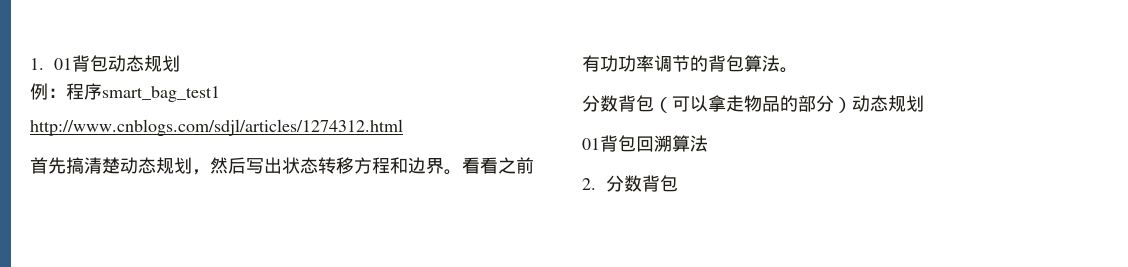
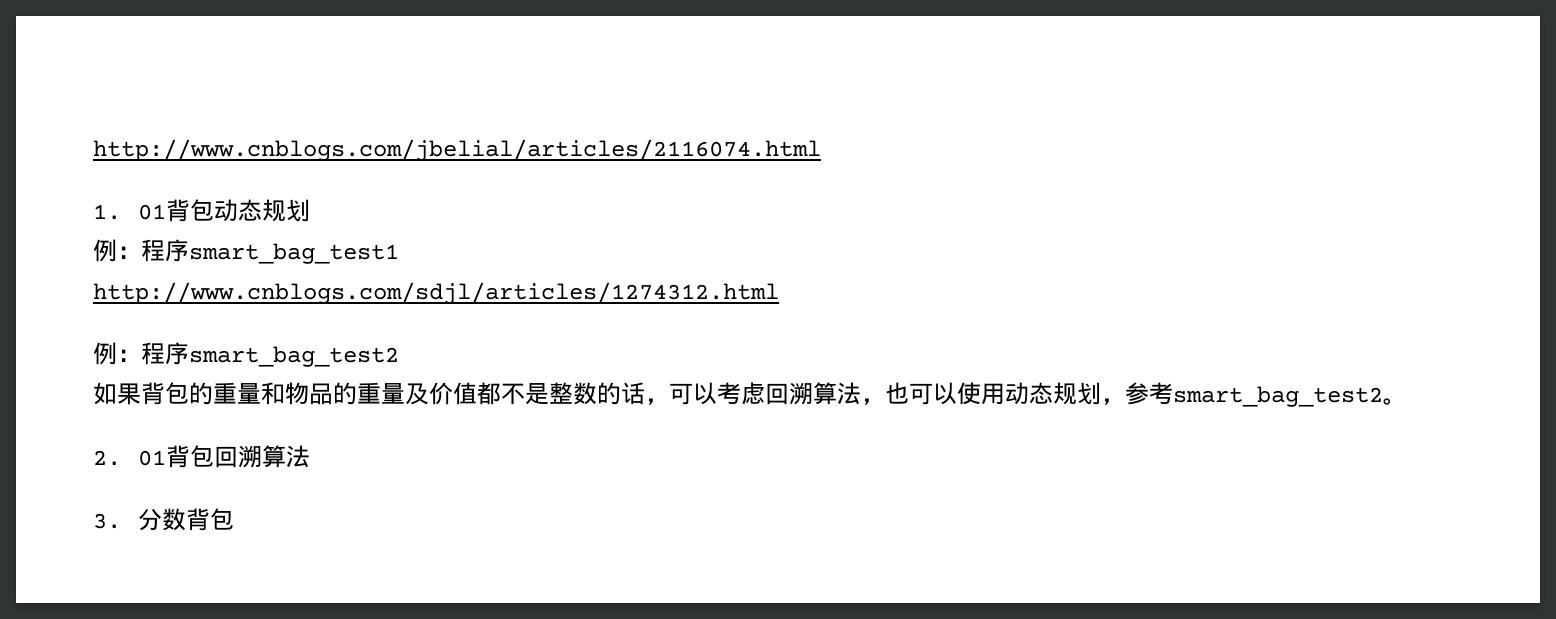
+ http://www.cnblogs.com/jbelial/articles/2116074.html
- 首先搞清楚动态规划，然后写出状态转移方程和边界。看看之前有功功率调节的背包算法。
- 分数背包（可以拿走物品的部分）动态规划
- 01背包回溯算法
+ 例：程序smart_bag_test2
+ 如果背包的重量和物品的重量及价值都不是整数的话，可以考虑回溯算法，也可以使用动态规划，参考smart_bag_test2。
+ 2. 01背包回溯算法
- 2.分数背包
+ 3.分数背包

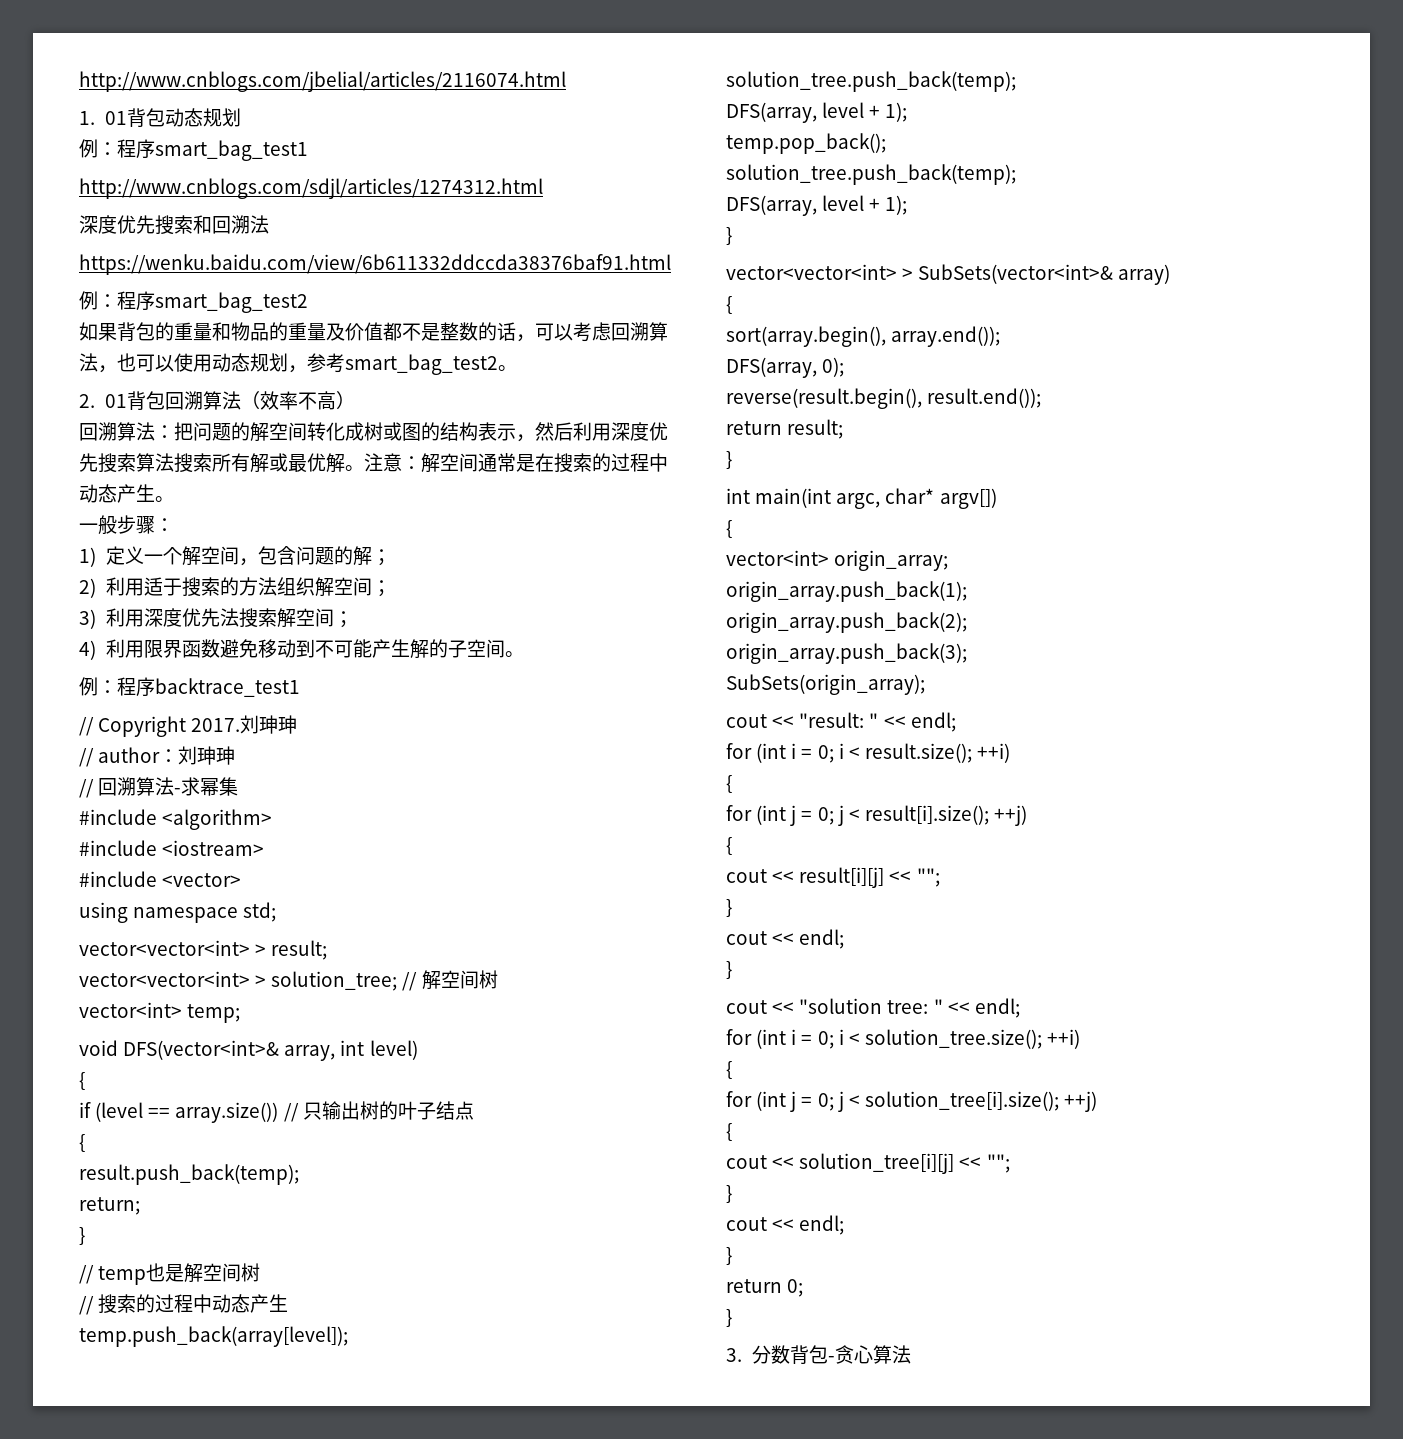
+ 深度优先搜索和回溯法
+ https://wenku.baidu.com/view/6b611332ddccda38376baf91.html
- 2. 01背包回溯算法
+ 2. 01背包回溯算法（效率不高）
+ 回溯算法：把问题的解空间转化成树或图的结构表示，然后利用深度优先搜索算法搜索所有解或最优解。注意：解空间通常是在搜索的过程中动态产生。
+ 一般步骤：
+ 1)定义一个解空间，包含问题的解；
+ 2)利用适于搜索的方法组织解空间；
+ 3)利用深度优先法搜索解空间；
+ 4)利用限界函数避免移动到不可能产生解的子空间。
+ 例：程序backtrace_test1
+ // Copyright 2017.刘珅珅
+ // author：刘珅珅
+ // 回溯算法-求幂集
+ #include <algorithm>
+ #include <iostream>
+ #include <vector>
+ using namespace std;
+ vector<vector<int> > result;
+ vector<vector<int> > solution_tree; // 解空间树
+ vector<int> temp;
+ void DFS(vector<int>& array, int level)
+ {
+ if (level == array.size()) // 只输出树的叶子结点
+ {
+ result.push_back(temp);
+ return;
+ }
+ // temp也是解空间树
+ // 搜索的过程中动态产生
+ temp.push_back(array[level]);
+ solution_tree.push_back(temp);
+ DFS(array, level + 1);
+ temp.pop_back();
+ solution_tree.push_back(temp);
+ DFS(array, level + 1);
+ }
+ vector<vector<int> > SubSets(vector<int>& array)
+ {
+ sort(array.begin(), array.end());
+ DFS(array, 0);
+ reverse(result.begin(), result.end());
+ return result;
+ }
+ int main(int argc, char* argv[])
+ {
+ vector<int> origin_array;
+ origin_array.push_back(1);
+ origin_array.push_back(2);
+ origin_array.push_back(3);
+ SubSets(origin_array);
+ cout << "result: " << endl;
+ for (int i = 0; i < result.size(); ++i)
+ {
+ for (int j = 0; j < result[i].size(); ++j)
+ {
+ cout << result[i][j] << "";
+ }
+ cout << endl;
+ }
+ cout << "solution tree: " << endl;
+ for (int i = 0; i < solution_tree.size(); ++i)
+ {
+ for (int j = 0; j < solution_tree[i].size(); ++j)
+ {
+ cout << solution_tree[i][j] << "";
+ }
+ cout << endl;
+ }
+ return 0;
+ }
- 3.分数背包
+ 3.分数背包-贪心算法

